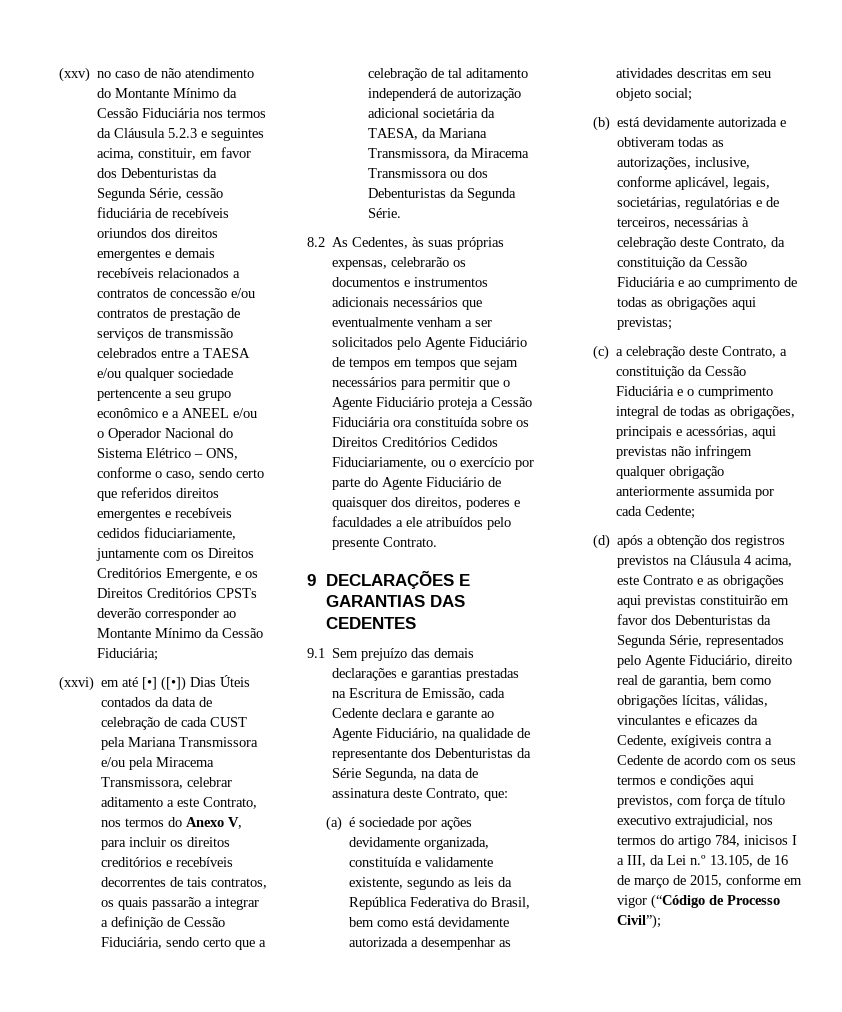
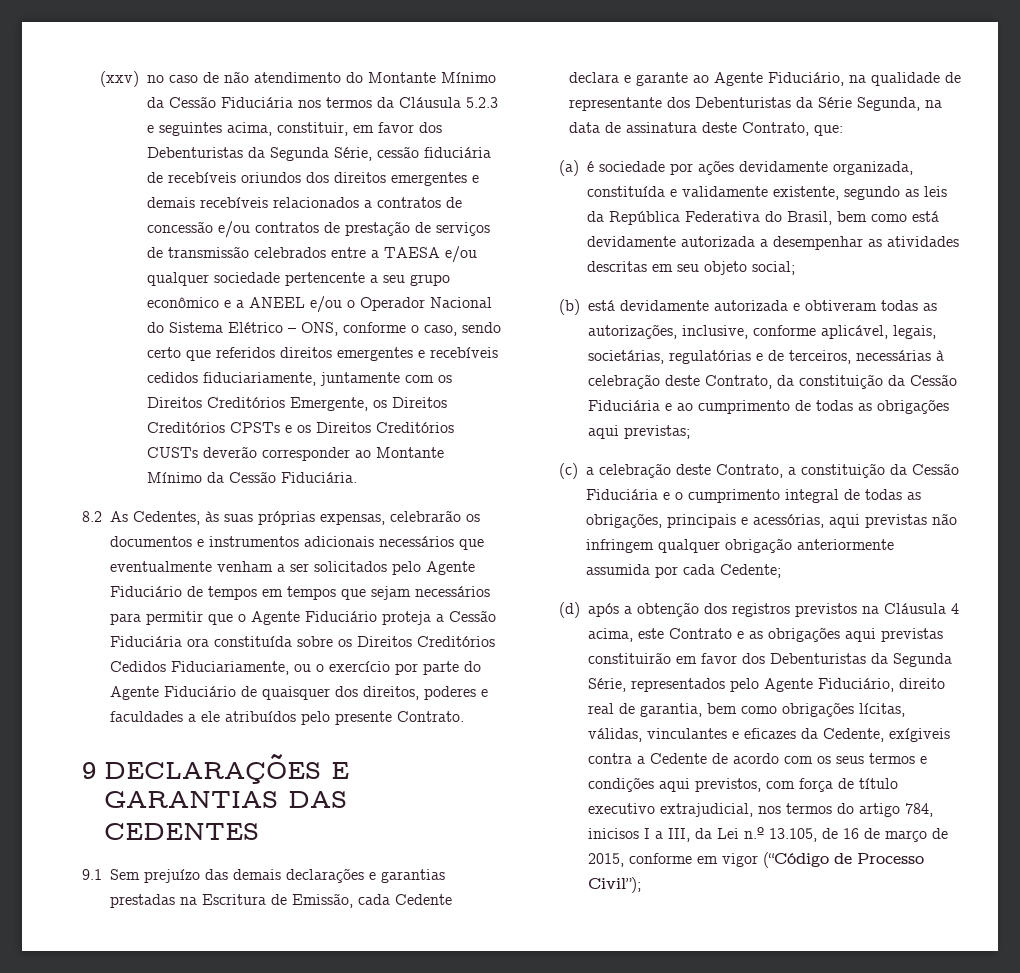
- (xxv) no caso de não atendimento do Montante Mínimo da Cessão Fiduciária nos termos da Cláusula 5.2.3 e seguintes acima, constituir, em favor dos Debenturistas da Segunda Série, cessão fiduciária de recebíveis oriundos dos direitos emergentes e demais recebíveis relacionados a contratos de concessão e/ou contratos de prestação de serviços de transmissão celebrados entre a TAESA e/ou qualquer sociedade pertencente a seu grupo econômico e a ANEEL e/ou o Operador Nacional do Sistema Elétrico – ONS, conforme o caso, sendo certo que referidos direitos emergentes e recebíveis cedidos fiduciariamente, juntamente com os Direitos Creditórios Emergente, e os Direitos Creditórios CPSTs deverão corresponder ao Montante Mínimo da Cessão Fiduciária;
- (xxvi) em até [•] ([•]) Dias Úteis contados da data de celebração de cada CUST pela Mariana Transmissora e/ou pela Miracema Transmissora, celebrar aditamento a este Contrato, nos termos do Anexo V, para incluir os direitos creditórios e recebíveis decorrentes de tais contratos, os quais passarão a integrar a definição de Cessão Fiduciária, sendo certo que a celebração de tal aditamento independerá de autorização adicional societária da TAESA, da Mariana Transmissora, da Miracema Transmissora ou dos Debenturistas da Segunda Série.
+ (xxv) no caso de não atendimento do Montante Mínimo da Cessão Fiduciária nos termos da Cláusula 5.2.3 e seguintes acima, constituir, em favor dos Debenturistas da Segunda Série, cessão fiduciária de recebíveis oriundos dos direitos emergentes e demais recebíveis relacionados a contratos de concessão e/ou contratos de prestação de serviços de transmissão celebrados entre a TAESA e/ou qualquer sociedade pertencente a seu grupo econômico e a ANEEL e/ou o Operador Nacional do Sistema Elétrico – ONS, conforme o caso, sendo certo que referidos direitos emergentes e recebíveis cedidos fiduciariamente, juntamente com os Direitos Creditórios Emergente, os Direitos Creditórios CPSTs e os Direitos Creditórios CUSTs deverão corresponder ao Montante Mínimo da Cessão Fiduciária.

